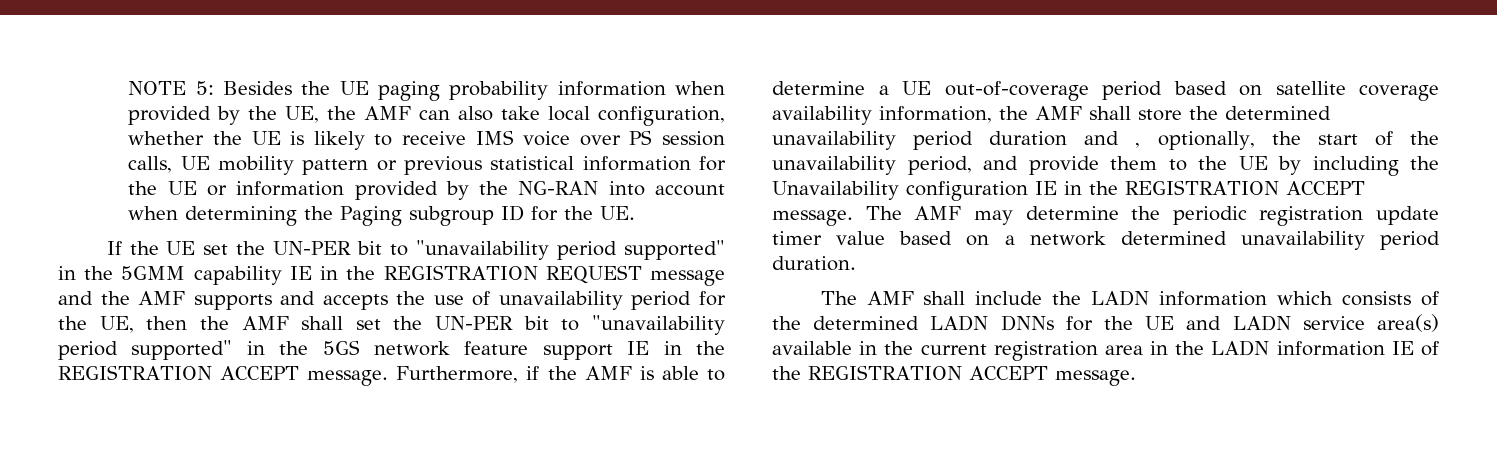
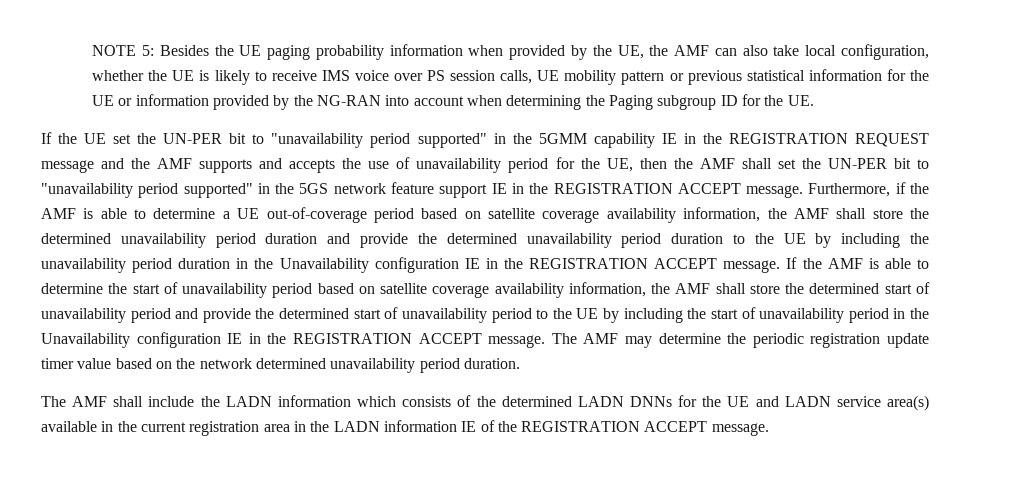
- Furthermore, if the AMF is able to determine a UE out-of-coverage period based on satellite coverage availability information, the AMF shall store the determined unavailability period duration and , optionally, the start of the unavailability period, and provide them to the UE by including the Unavailability configuration IE in the REGISTRATION ACCEPT message.
+ Furthermore, if the AMF is able to determine a UE out-of-coverage period based on satellite coverage availability information, the AMF shall store the determined unavailability period duration and provide the determined unavailability period duration to the UE by including the unavailability period duration in the Unavailability configuration IE in the REGISTRATION ACCEPT message. If the AMF is able to determine the start of unavailability period based on satellite coverage availability information, the AMF shall store the determined start of unavailability period and provide the determined start of unavailability period to the UE by including the start of unavailability period in the Unavailability configuration IE in the REGISTRATION ACCEPT message.
- The AMF may determine the periodic registration update timer value based on a network determined unavailability period duration.
+ The AMF may determine the periodic registration update timer value based on the network determined unavailability period duration.

